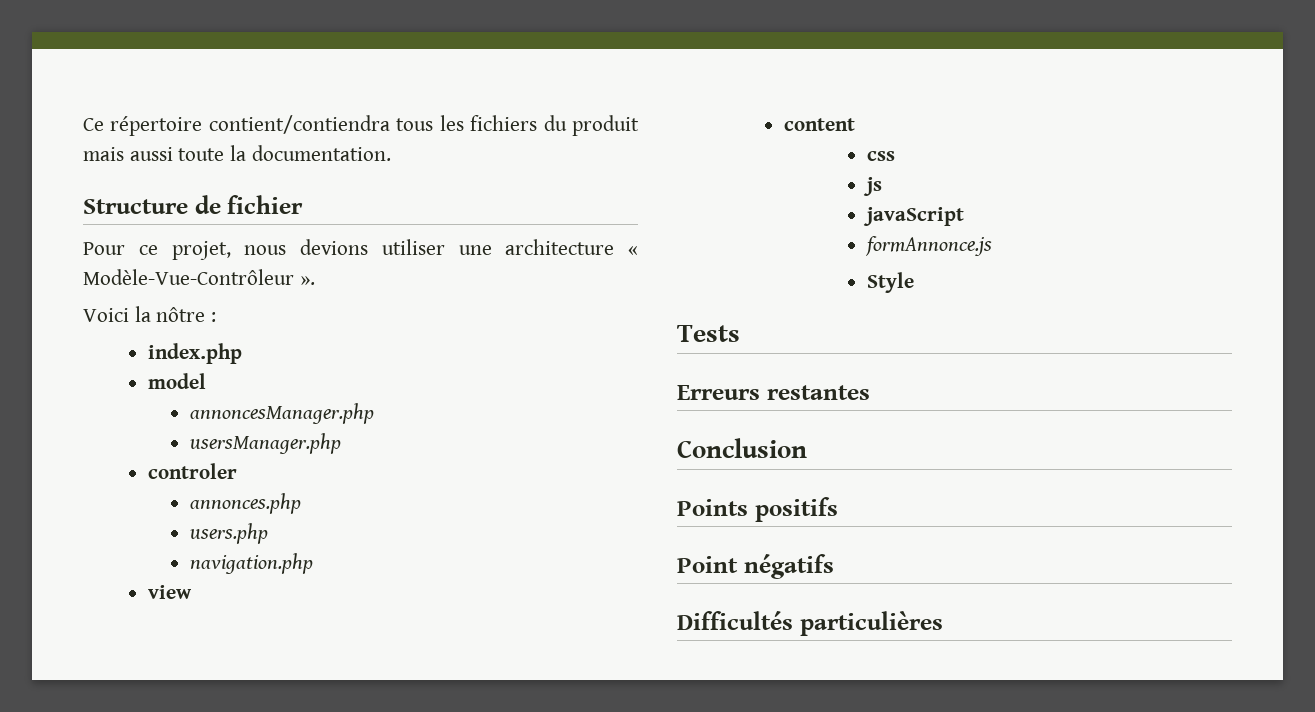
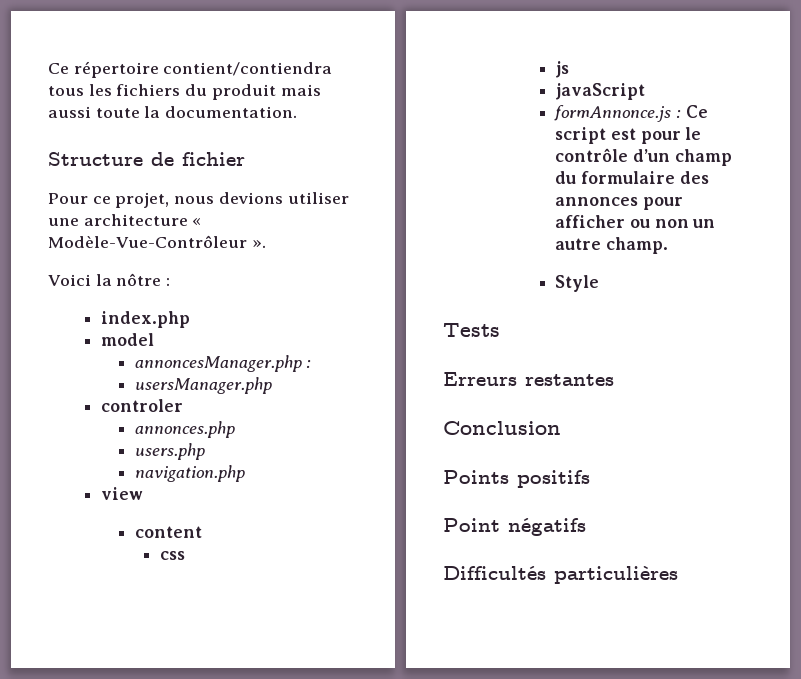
- annoncesManager.php
+ annoncesManager.php :
- formAnnonce.js
+ formAnnonce.js : Ce script est pour le contrôle d’un champ du formulaire des annonces pour afficher ou non un autre champ.

